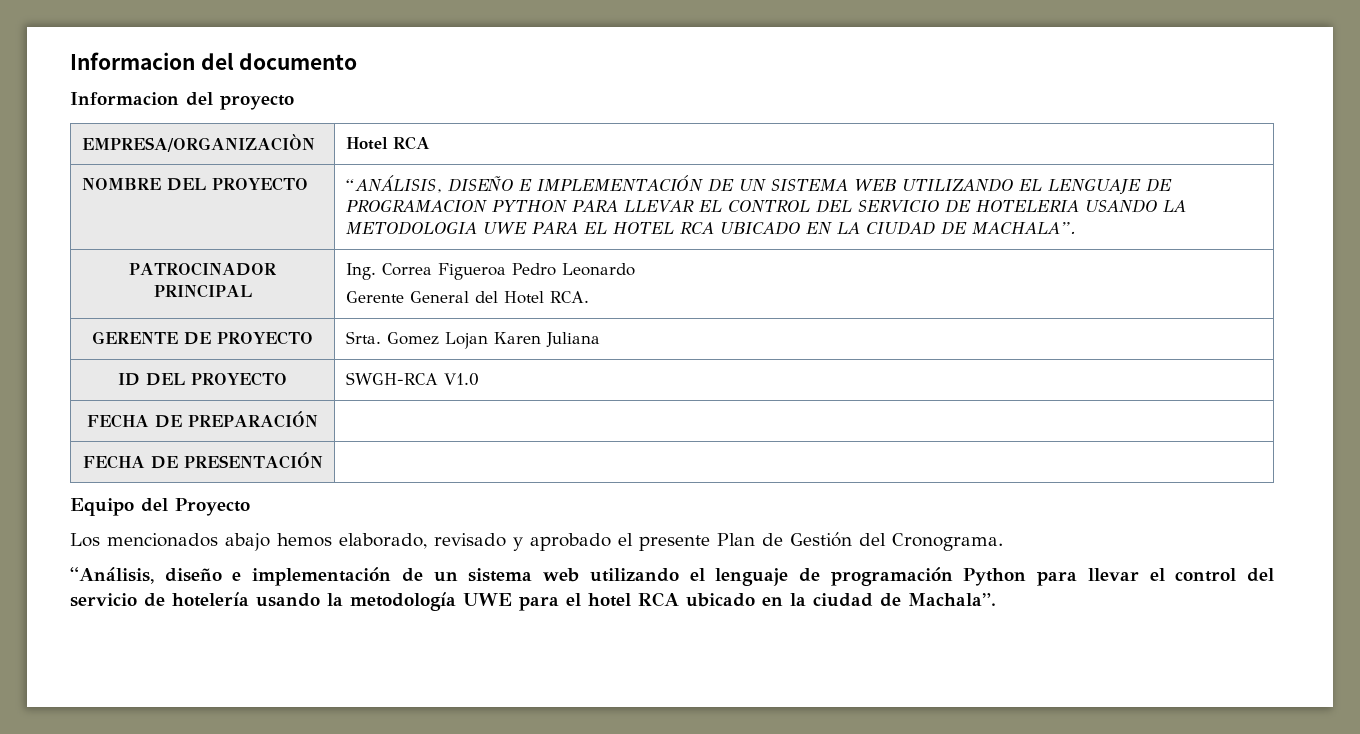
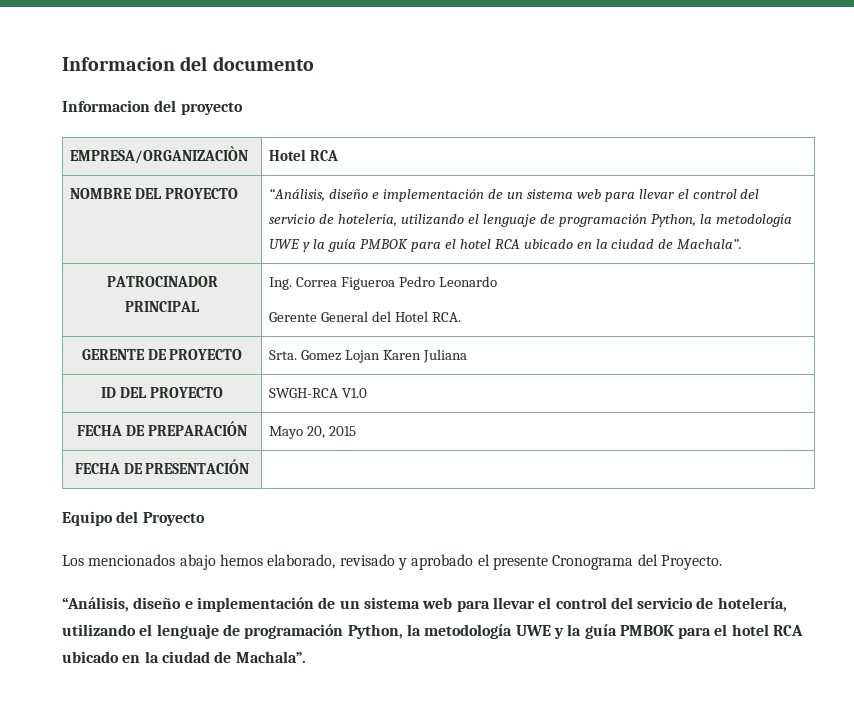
- NOMBRE DEL PROYECTO | “ANÁLISIS, DISEÑO E IMPLEMENTACIÓN DE UN SISTEMA WEB UTILIZANDO EL LENGUAJE DE PROGRAMACION PYTHON PARA LLEVAR EL CONTROL DEL SERVICIO DE HOTELERIA USANDO LA METODOLOGIA UWE PARA EL HOTEL RCA UBICADO EN LA CIUDAD DE MACHALA”.
+ NOMBRE DEL PROYECTO | “Análisis, diseño e implementación de un sistema web para llevar el control del servicio de hotelería, utilizando el lenguaje de programación Python, la metodología UWE y la guía PMBOK para el hotel RCA ubicado en la ciudad de Machala”.
- FECHA DE PREPARACIÓN |
+ FECHA DE PREPARACIÓN | Mayo 20, 2015
- Los mencionados abajo hemos elaborado, revisado y aprobado el presente Plan de Gestión del Cronograma.
- “Análisis, diseño e implementación de un sistema web utilizando el lenguaje de programación Python para llevar el control del servicio de hotelería usando la metodología UWE para el hotel RCA ubicado en la ciudad de Machala”.
+ Los mencionados abajo hemos elaborado, revisado y aprobado el presente Cronograma del Proyecto.
+ “Análisis, diseño e implementación de un sistema web para llevar el control del servicio de hotelería, utilizando el lenguaje de programación Python, la metodología UWE y la guía PMBOK para el hotel RCA ubicado en la ciudad de Machala”.

